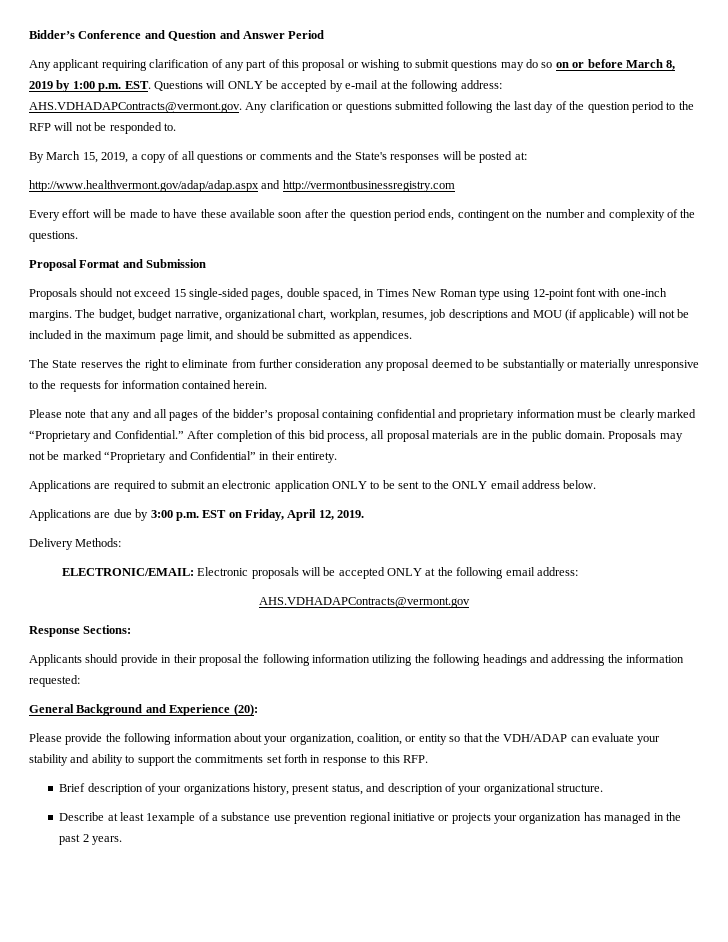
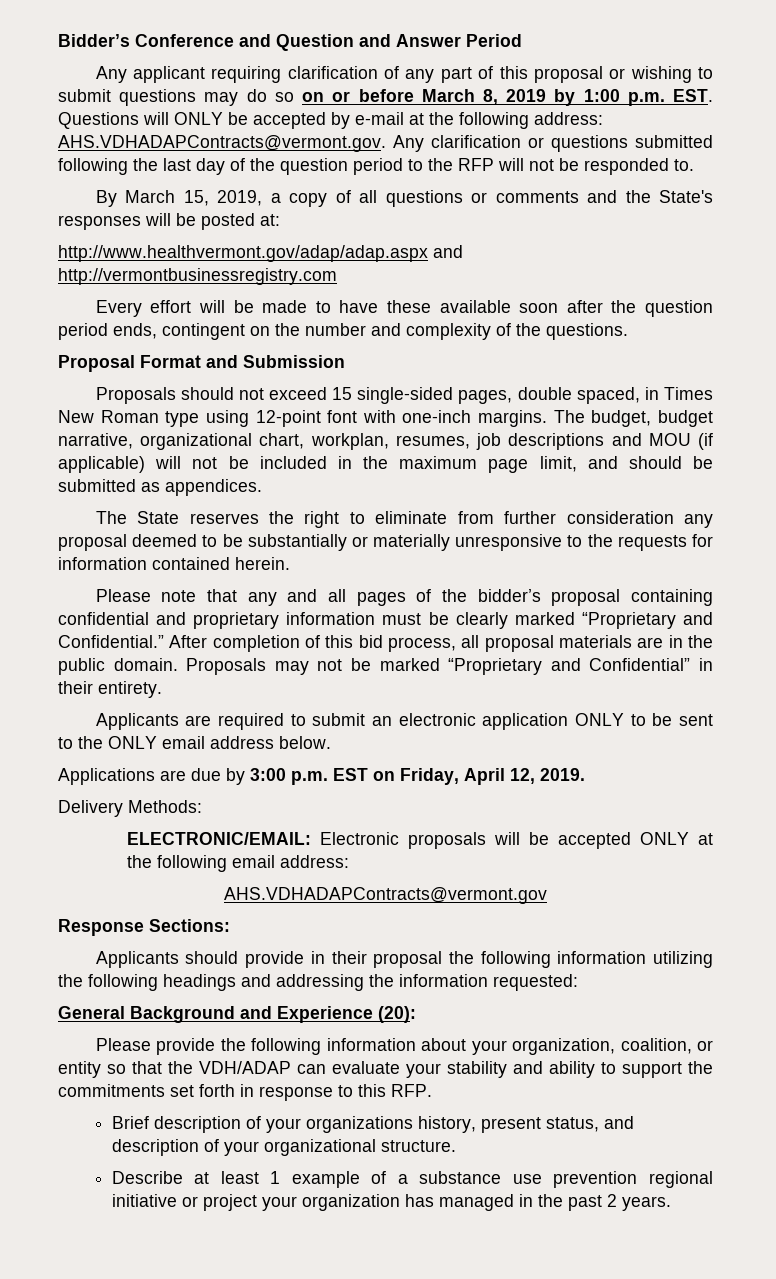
- Applications are required to submit an electronic application ONLY to be sent to the ONLY email address below.
+ Applicants are required to submit an electronic application ONLY to be sent to the ONLY email address below.
- Describe at least 1example of a substance use prevention regional initiative or projects your organization has managed in the past 2 years.
+ Describe at least 1 example of a substance use prevention regional initiative or project your organization has managed in the past 2 years.

